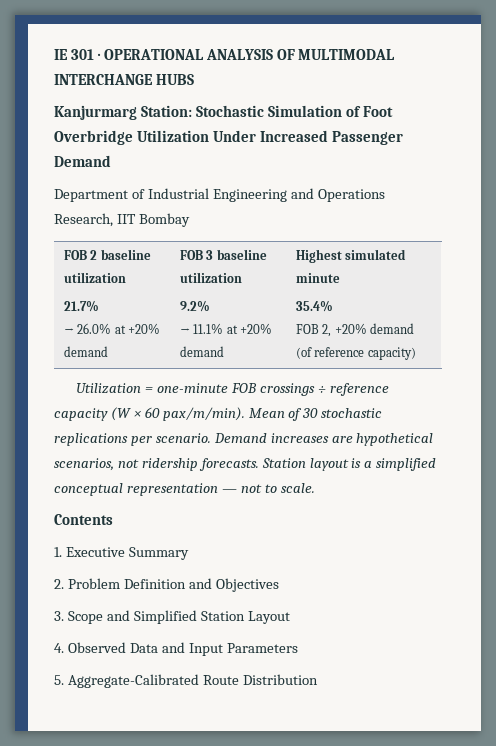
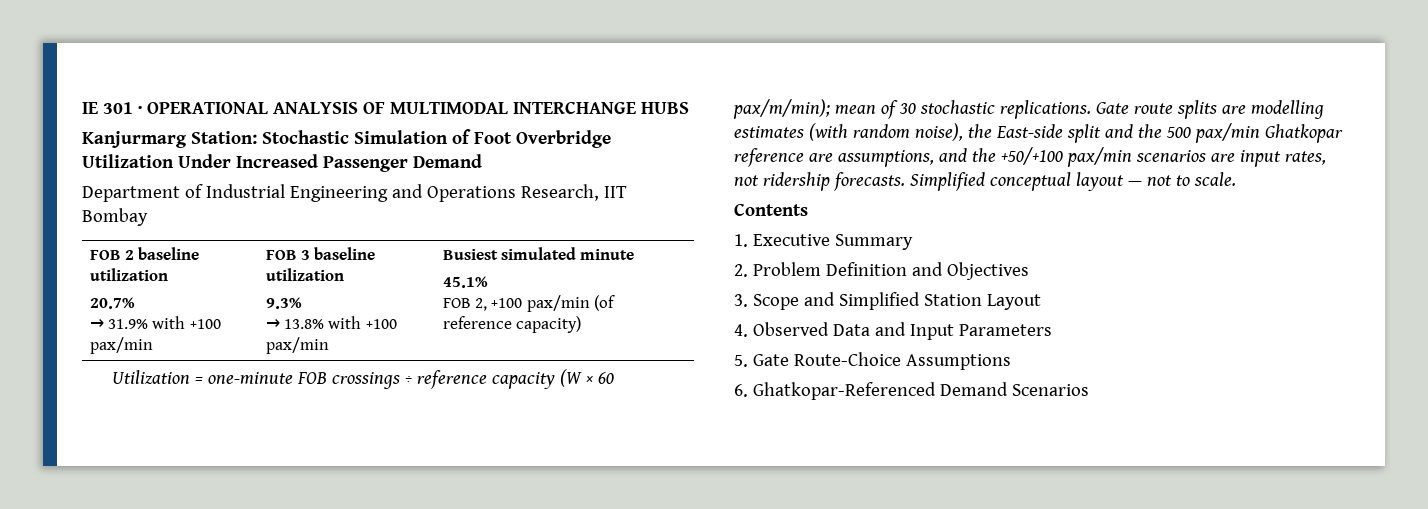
  FOB 2 baseline utilization
- 21.7%
- → 26.0% at +20% demand | FOB 3 baseline utilization
- 9.2%
- → 11.1% at +20% demand | Highest simulated minute
- 35.4%
- FOB 2, +20% demand (of reference capacity)
+ 20.7%
+ → 31.9% with +100 pax/min | FOB 3 baseline utilization
+ 9.3%
+ → 13.8% with +100 pax/min | Busiest simulated minute
+ 45.1%
+ FOB 2, +100 pax/min (of reference capacity)
- Utilization = one-minute FOB crossings ÷ reference capacity (W × 60 pax/m/min). Mean of 30 stochastic replications per scenario. Demand increases are hypothetical scenarios, not ridership forecasts. Station layout is a simplified conceptual representation — not to scale.
+ Utilization = one-minute FOB crossings ÷ reference capacity (W × 60 pax/m/min); mean of 30 stochastic replications. Gate route splits are modelling estimates (with random noise), the East-side split and the 500 pax/min Ghatkopar reference are assumptions, and the +50/+100 pax/min scenarios are input rates, not ridership forecasts. Simplified conceptual layout — not to scale.
- 5. Aggregate-Calibrated Route Distribution
+ 5. Gate Route-Choice Assumptions
+ 6. Ghatkopar-Referenced Demand Scenarios

